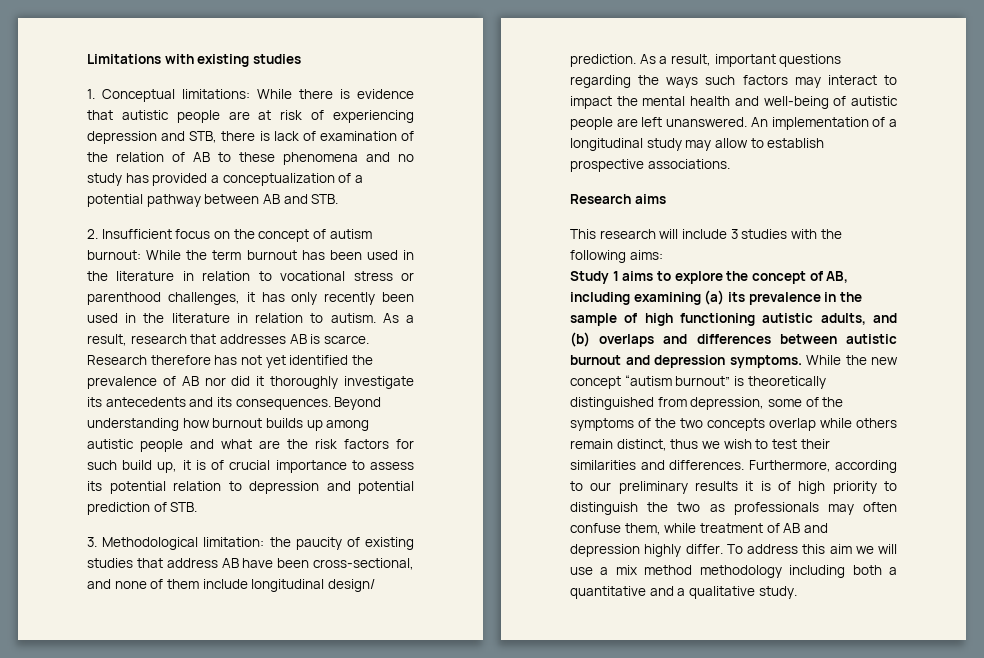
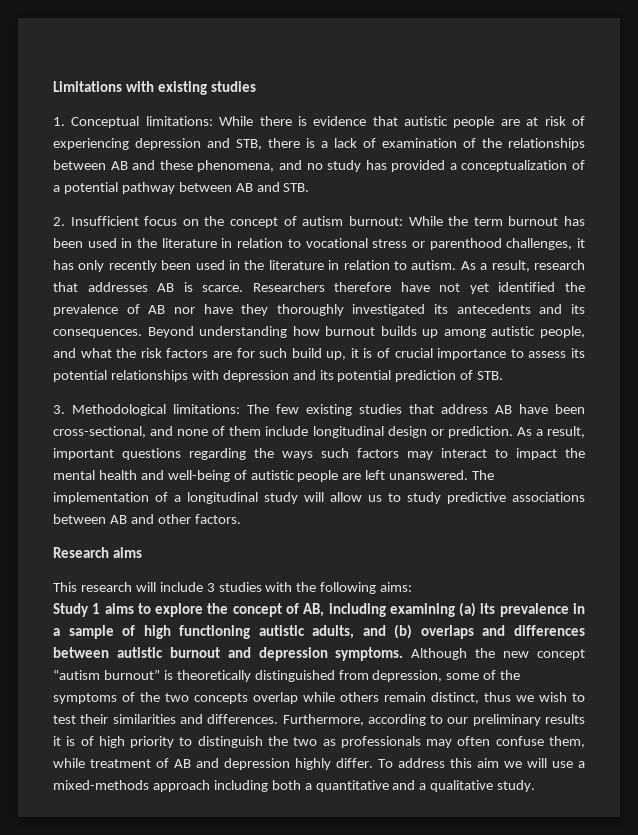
- 1. Conceptual limitations: While there is evidence that autistic people are at risk of experiencing depression and STB, there is lack of examination of the relation of AB to these phenomena and no study has provided a conceptualization of a potential pathway between AB and STB.
+ 1. Conceptual limitations: While there is evidence that autistic people are at risk of experiencing depression and STB, there is a lack of examination of the relationships between AB and these phenomena, and no study has provided a conceptualization of a potential pathway between AB and STB.
- Research therefore has not yet identified the prevalence of AB nor did it thoroughly investigate its antecedents and its consequences.
+ Researchers therefore have not yet identified the prevalence of AB nor have they thoroughly investigated its antecedents and its consequences.
- Beyond understanding how burnout builds up among autistic people and what are the risk factors for such build up, it is of crucial importance to assess its potential relation to depression and potential prediction of STB.
+ Beyond understanding how burnout builds up among autistic people, and what the risk factors are for such build up, it is of crucial importance to assess its potential relationships with depression and its potential prediction of STB.
- 3. Methodological limitation: the paucity of existing studies that address AB have been cross-sectional, and none of them include longitudinal design/ prediction.
+ 3. Methodological limitations: The few existing studies that address AB have been cross-sectional, and none of them include longitudinal design or prediction.
- An implementation of a longitudinal study may allow to establish prospective associations.
+ The implementation of a longitudinal study will allow us to study predictive associations between AB and other factors.
- Study 1 aims to explore the concept of AB, including examining (a) its prevalence in the sample of high functioning autistic adults, and (b) overlaps and differences between autistic burnout and depression symptoms.
+ Study 1 aims to explore the concept of AB, including examining (a) its prevalence in a sample of high functioning autistic adults, and (b) overlaps and differences between autistic burnout and depression symptoms.
- While the new concept “autism burnout” is theoretically distinguished from depression, some of the symptoms of the two concepts overlap while others remain distinct, thus we wish to test their similarities and differences.
+ Although the new concept “autism burnout” is theoretically distinguished from depression, some of the symptoms of the two concepts overlap while others remain distinct, thus we wish to test their similarities and differences.
- To address this aim we will use a mix method methodology including both a quantitative and a qualitative study.
+ To address this aim we will use a mixed-methods approach including both a quantitative and a qualitative study.

